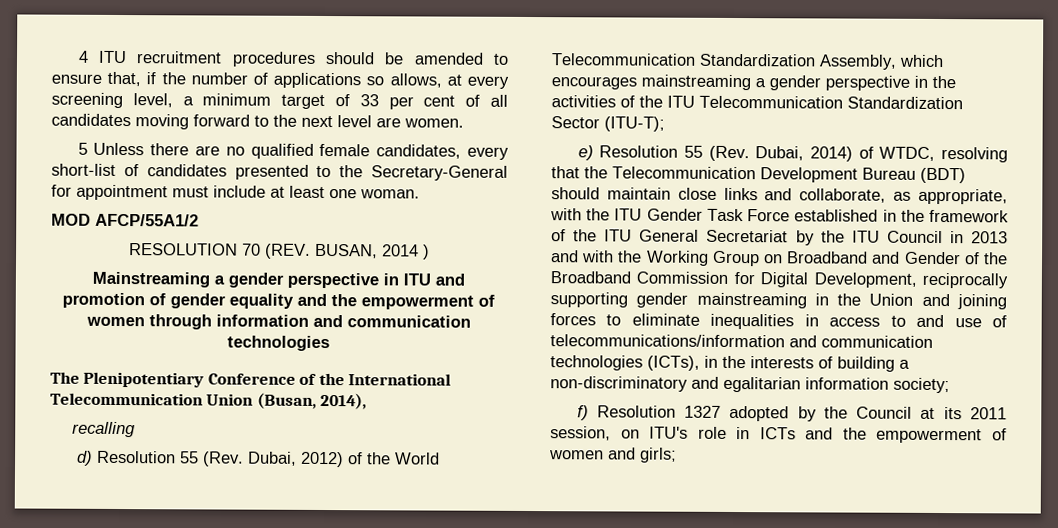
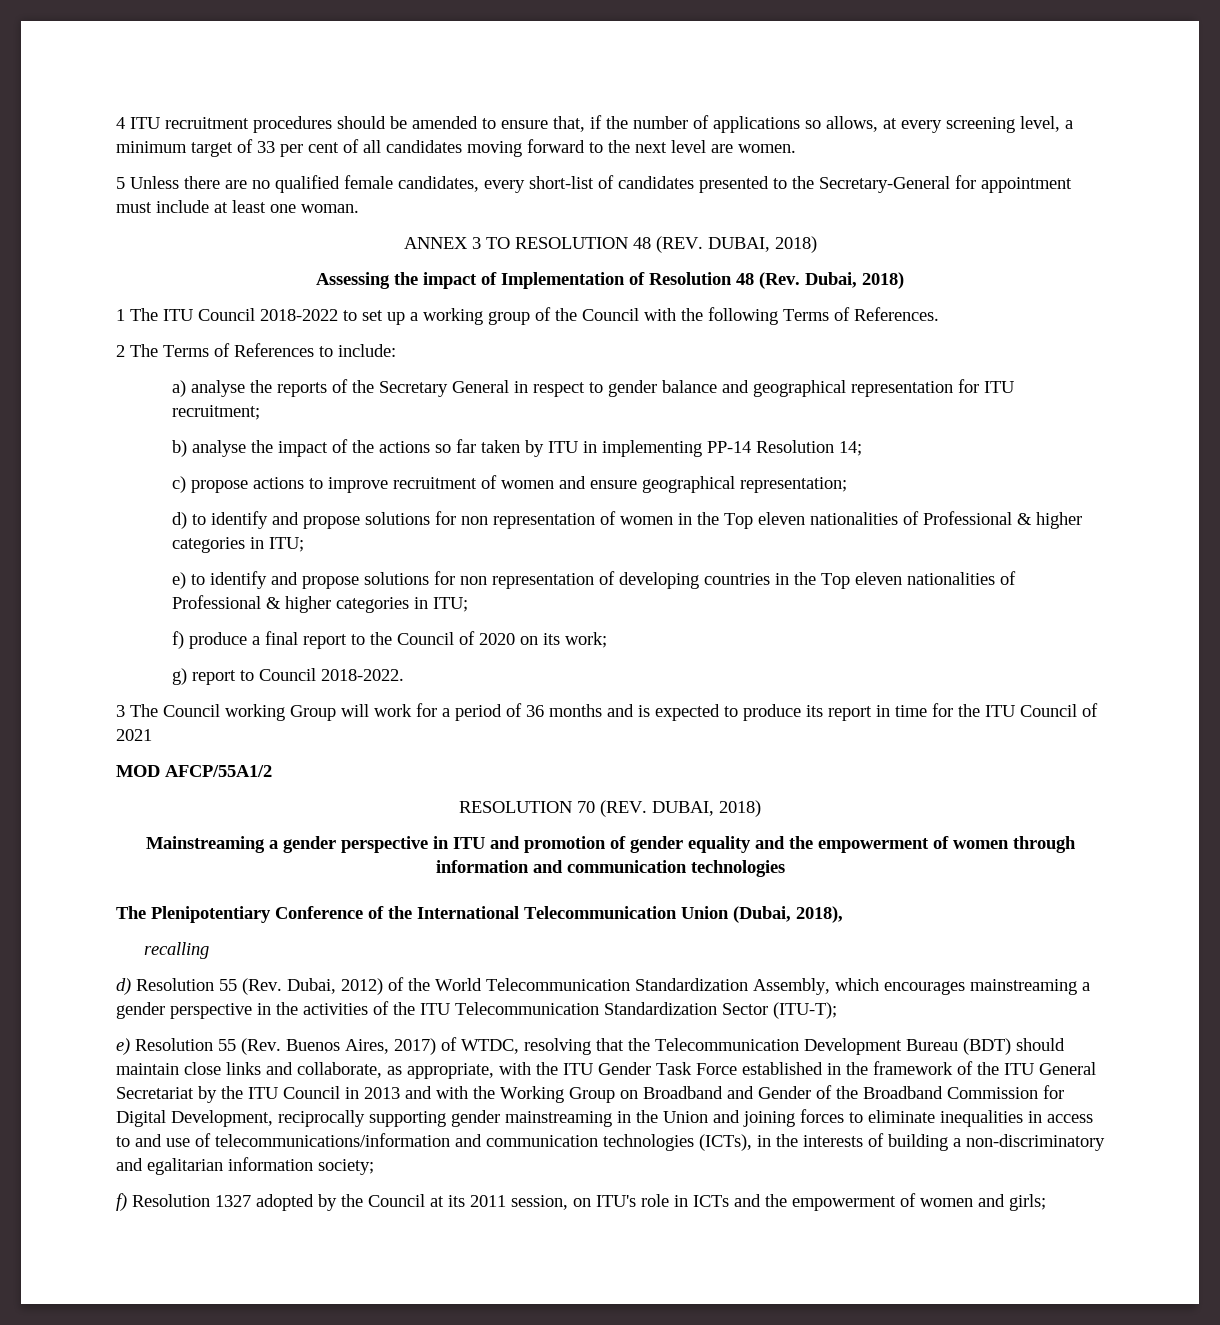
+ ANNEX 3 TO RESOLUTION 48 (REV. DUBAI, 2018)
+ Assessing the impact of Implementation of Resolution 48 (Rev. Dubai, 2018)
+ 1 The ITU Council 2018-2022 to set up a working group of the Council with the following Terms of References.
+ 2 The Terms of References to include:
+ a) analyse the reports of the Secretary General in respect to gender balance and geographical representation for ITU recruitment;
+ b) analyse the impact of the actions so far taken by ITU in implementing PP-14 Resolution 14;
+ c) propose actions to improve recruitment of women and ensure geographical representation;
+ d) to identify and propose solutions for non representation of women in the Top eleven nationalities of Professional & higher categories in ITU;
+ e) to identify and propose solutions for non representation of developing countries in the Top eleven nationalities of Professional & higher categories in ITU;
+ f) produce a final report to the Council of 2020 on its work;
+ g) report to Council 2018-2022.
+ 3 The Council working Group will work for a period of 36 months and is expected to produce its report in time for the ITU Council of 2021
- RESOLUTION 70 (REV. BUSAN, 2014 )
+ RESOLUTION 70 (REV. DUBAI, 2018)
- The Plenipotentiary Conference of the International Telecommunication Union (Busan, 2014),
+ The Plenipotentiary Conference of the International Telecommunication Union (Dubai, 2018),
- e) Resolution 55 (Rev. Dubai, 2014) of WTDC, resolving that the Telecommunication Development Bureau (BDT) should maintain close links and collaborate, as appropriate, with the ITU Gender Task Force established in the framework of the ITU General Secretariat by the ITU Council in 2013 and with the Working Group on Broadband and Gender of the Broadband Commission for Digital Development, reciprocally supporting gender mainstreaming in the Union and joining forces to eliminate inequalities in access to and use of telecommunications/information and communication technologies (ICTs), in the interests of building a non-discriminatory and egalitarian information society;
+ e) Resolution 55 (Rev. Buenos Aires, 2017) of WTDC, resolving that the Telecommunication Development Bureau (BDT) should maintain close links and collaborate, as appropriate, with the ITU Gender Task Force established in the framework of the ITU General Secretariat by the ITU Council in 2013 and with the Working Group on Broadband and Gender of the Broadband Commission for Digital Development, reciprocally supporting gender mainstreaming in the Union and joining forces to eliminate inequalities in access to and use of telecommunications/information and communication technologies (ICTs), in the interests of building a non-discriminatory and egalitarian information society;

